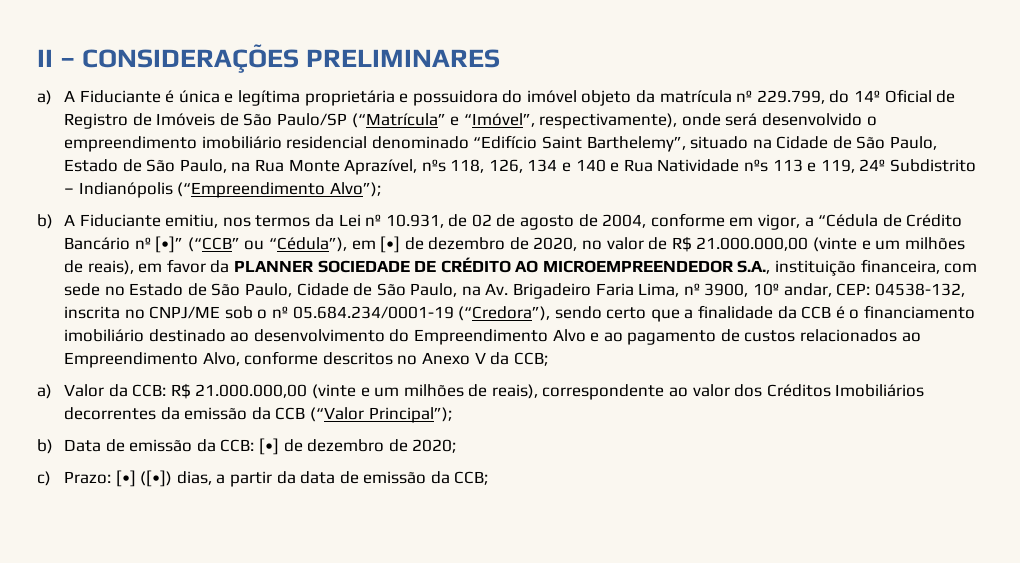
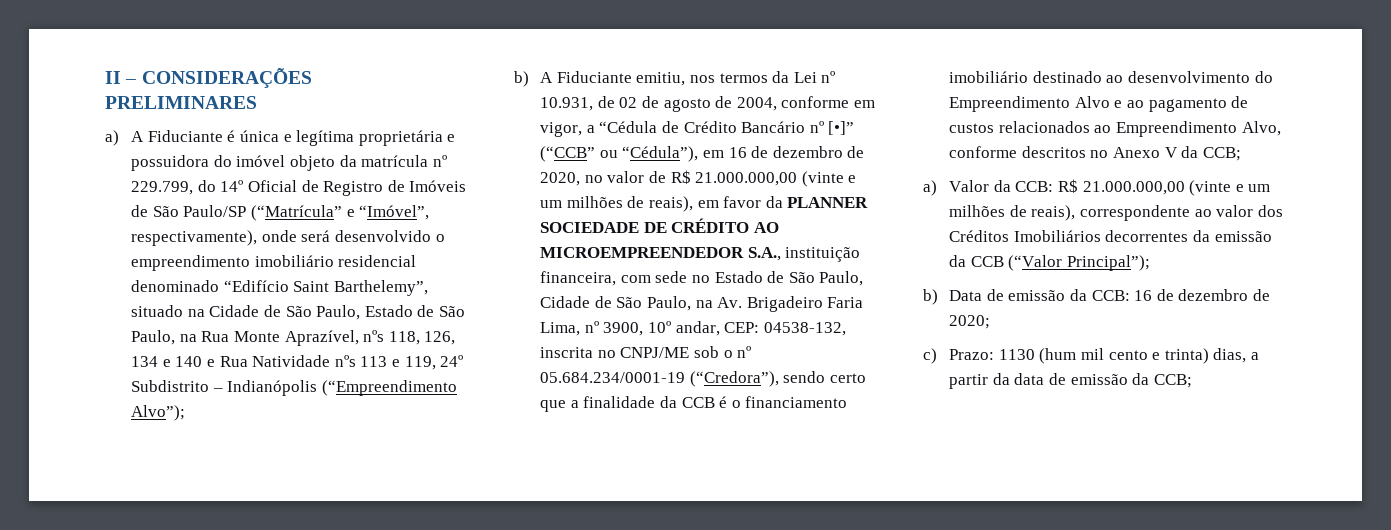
- b) A Fiduciante emitiu, nos termos da Lei nº 10.931, de 02 de agosto de 2004, conforme em vigor, a “Cédula de Crédito Bancário nº [•]” (“CCB” ou “Cédula”), em [•] de dezembro de 2020, no valor de R$ 21.000.000,00 (vinte e um milhões de reais), em favor da PLANNER SOCIEDADE DE CRÉDITO AO MICROEMPREENDEDOR S.A., instituição financeira, com sede no Estado de São Paulo, Cidade de São Paulo, na Av. Brigadeiro Faria Lima, nº 3900, 10º andar, CEP:
+ b) A Fiduciante emitiu, nos termos da Lei nº 10.931, de 02 de agosto de 2004, conforme em vigor, a “Cédula de Crédito Bancário nº [•]” (“CCB” ou “Cédula”), em 16 de dezembro de 2020, no valor de R$ 21.000.000,00 (vinte e um milhões de reais), em favor da PLANNER SOCIEDADE DE CRÉDITO AO MICROEMPREENDEDOR S.A., instituição financeira, com sede no Estado de São Paulo, Cidade de São Paulo, na Av. Brigadeiro Faria Lima, nº 3900, 10º andar, CEP:
- b) Data de emissão da CCB: [•] de dezembro de 2020;
+ b) Data de emissão da CCB: 16 de dezembro de 2020;
- c) Prazo: [•] ([•]) dias, a partir da data de emissão da CCB;
+ c) Prazo: 1130 (hum mil cento e trinta) dias, a partir da data de emissão da CCB;

